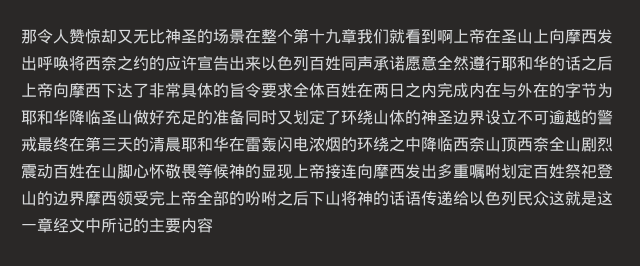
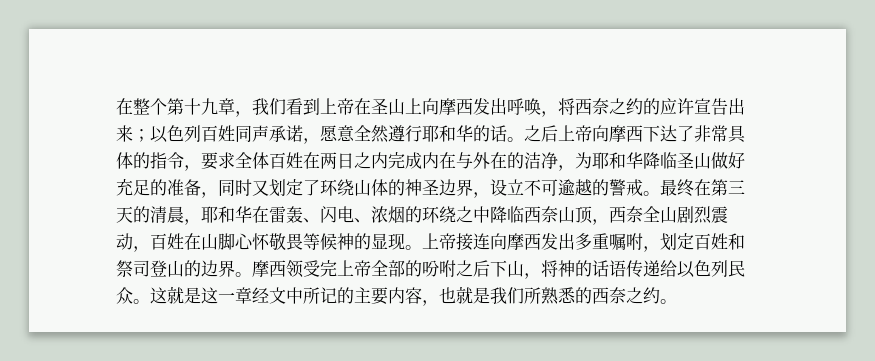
- 那令人赞惊却又无比神圣的场景在整个第十九章我们就看到啊上帝在圣山上向摩西发出呼唤将西奈之约的应许宣告出来以色列百姓同声承诺愿意全然遵行耶和华的话之后上帝向摩西下达了非常具体的旨令要求全体百姓在两日之内完成内在与外在的字节为耶和华降临圣山做好充足的准备同时又划定了环绕山体的神圣边界设立不可逾越的警戒最终在第三天的清晨耶和华在雷轰闪电浓烟的环绕之中降临西奈山顶西奈全山剧烈震动百姓在山脚心怀敬畏等候神的显现上帝接连向摩西发出多重嘱咐划定百姓祭祀登山的边界摩西领受完上帝全部的吩咐之后下山将神的话语传递给以色列民众这就是这一章经文中所记的主要内容
+ 在整个第十九章，我们看到上帝在圣山上向摩西发出呼唤，将西奈之约的应许宣告出来；以色列百姓同声承诺，愿意全然遵行耶和华的话。之后上帝向摩西下达了非常具体的指令，要求全体百姓在两日之内完成内在与外在的洁净，为耶和华降临圣山做好充足的准备，同时又划定了环绕山体的神圣边界，设立不可逾越的警戒。最终在第三天的清晨，耶和华在雷轰、闪电、浓烟的环绕之中降临西奈山顶，西奈全山剧烈震动，百姓在山脚心怀敬畏等候神的显现。上帝接连向摩西发出多重嘱咐，划定百姓和祭司登山的边界。摩西领受完上帝全部的吩咐之后下山，将神的话语传递给以色列民众。这就是这一章经文中所记的主要内容，也就是我们所熟悉的西奈之约。

